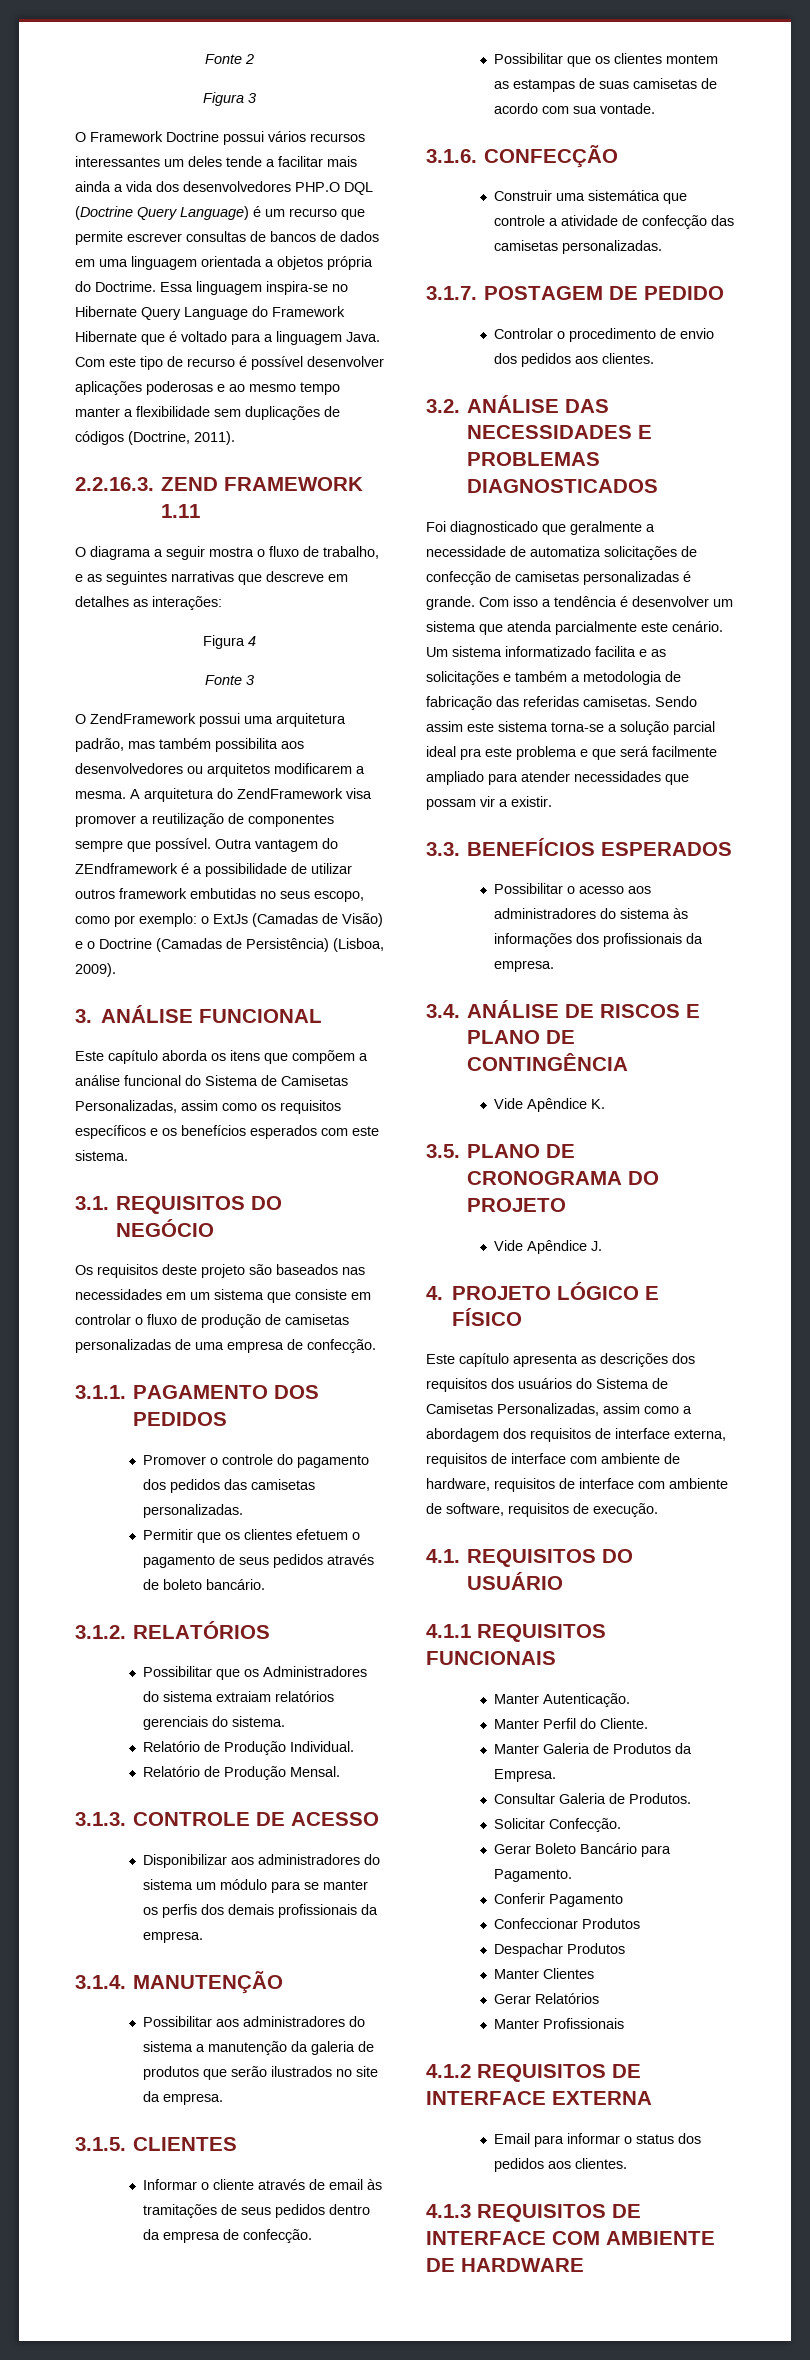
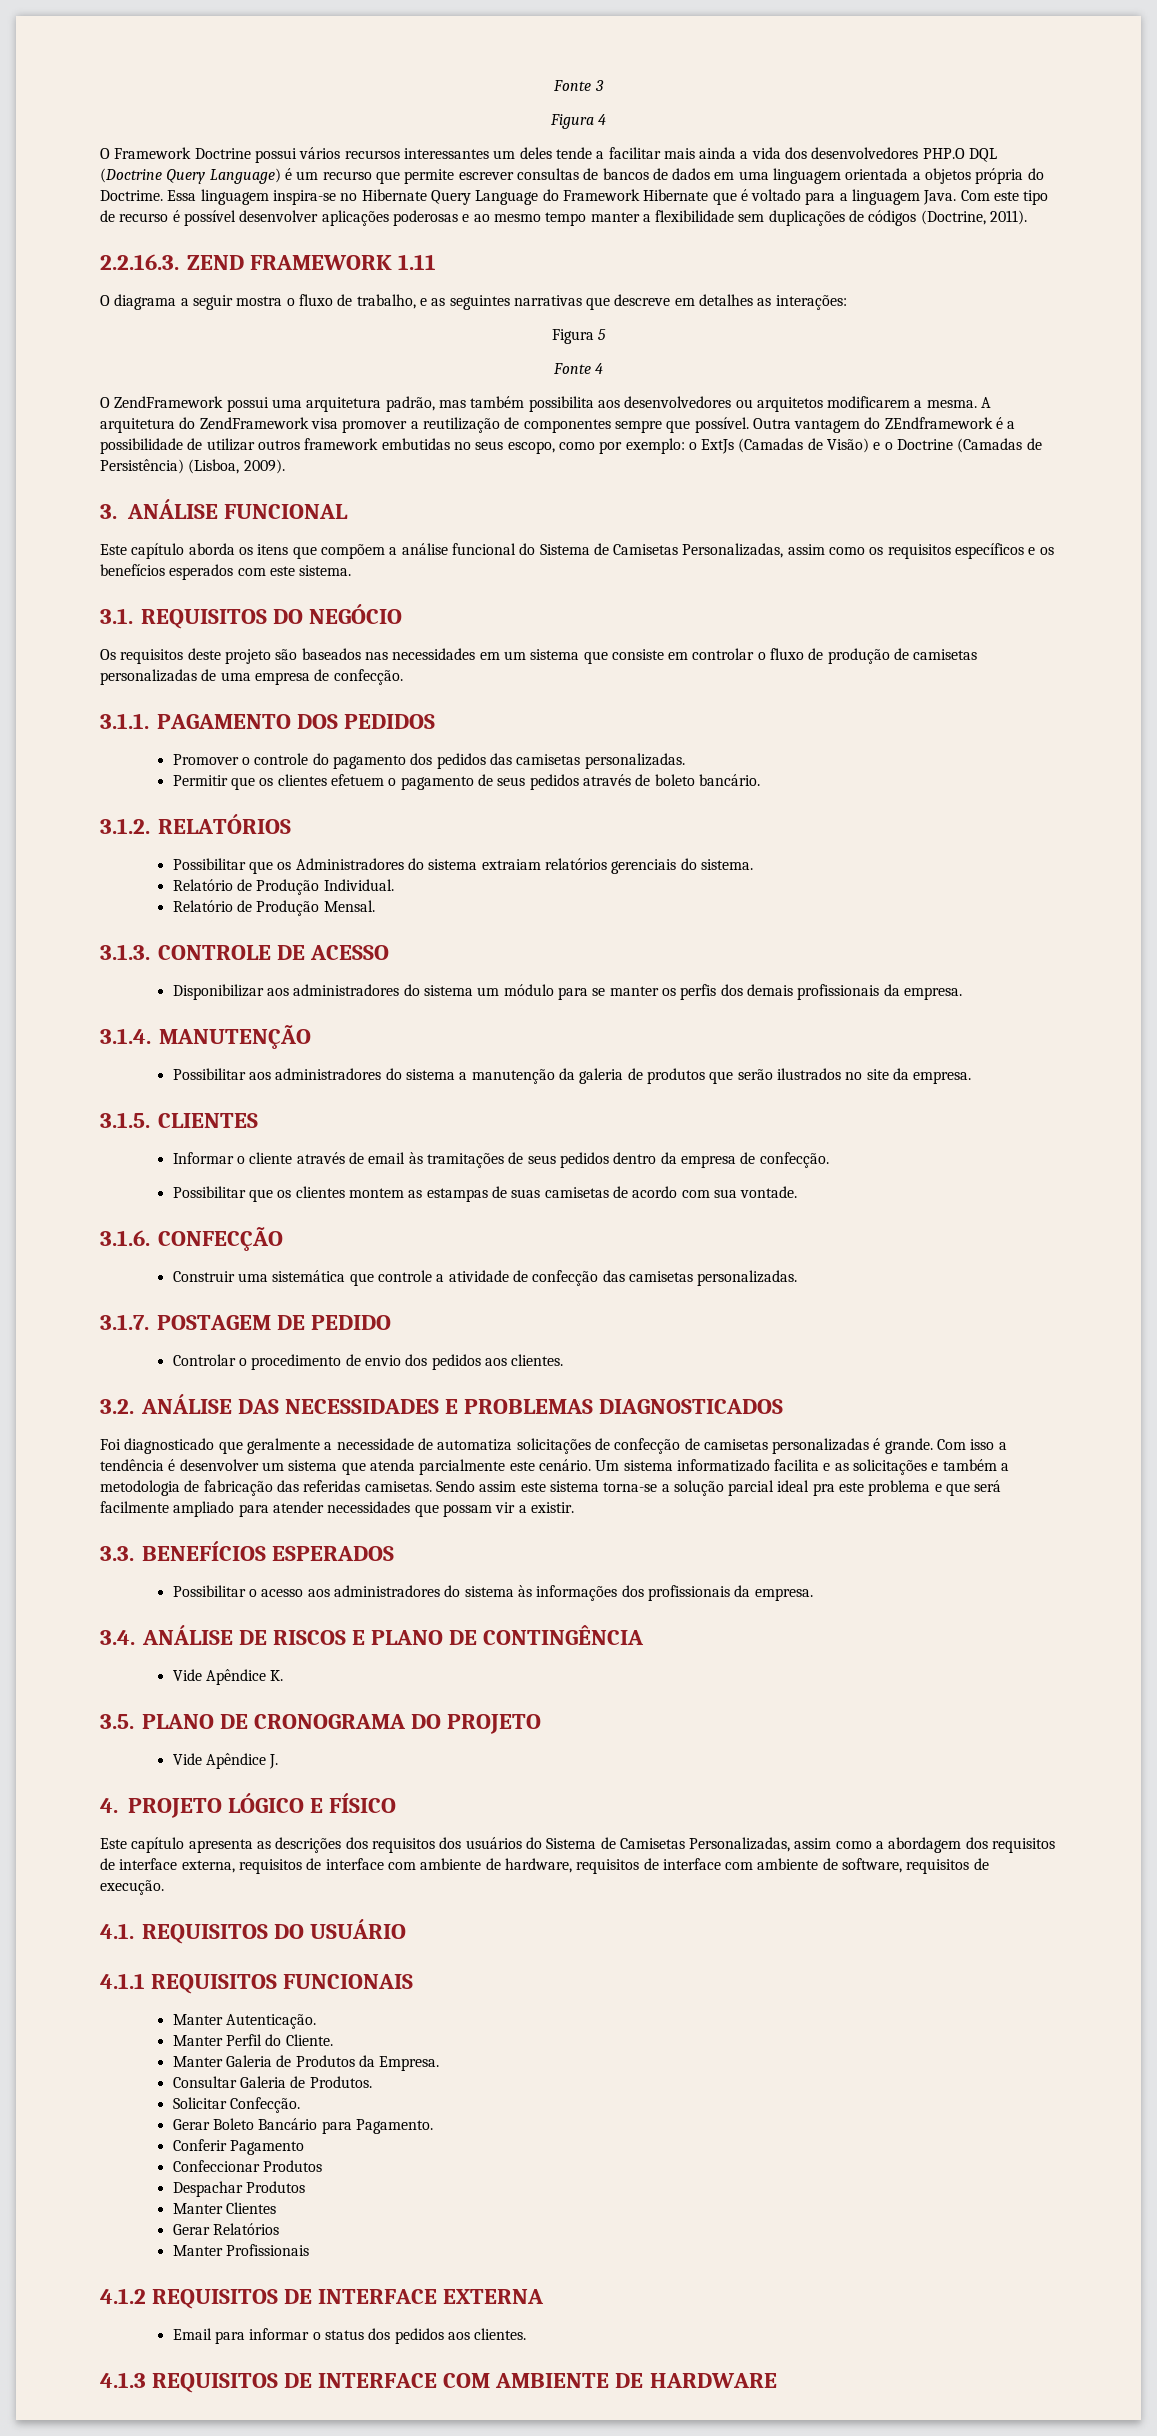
- Fonte 2
- Figura 3
+ Fonte 3
+ Figura 4
- Figura 4
- Fonte 3
+ Figura 5
+ Fonte 4

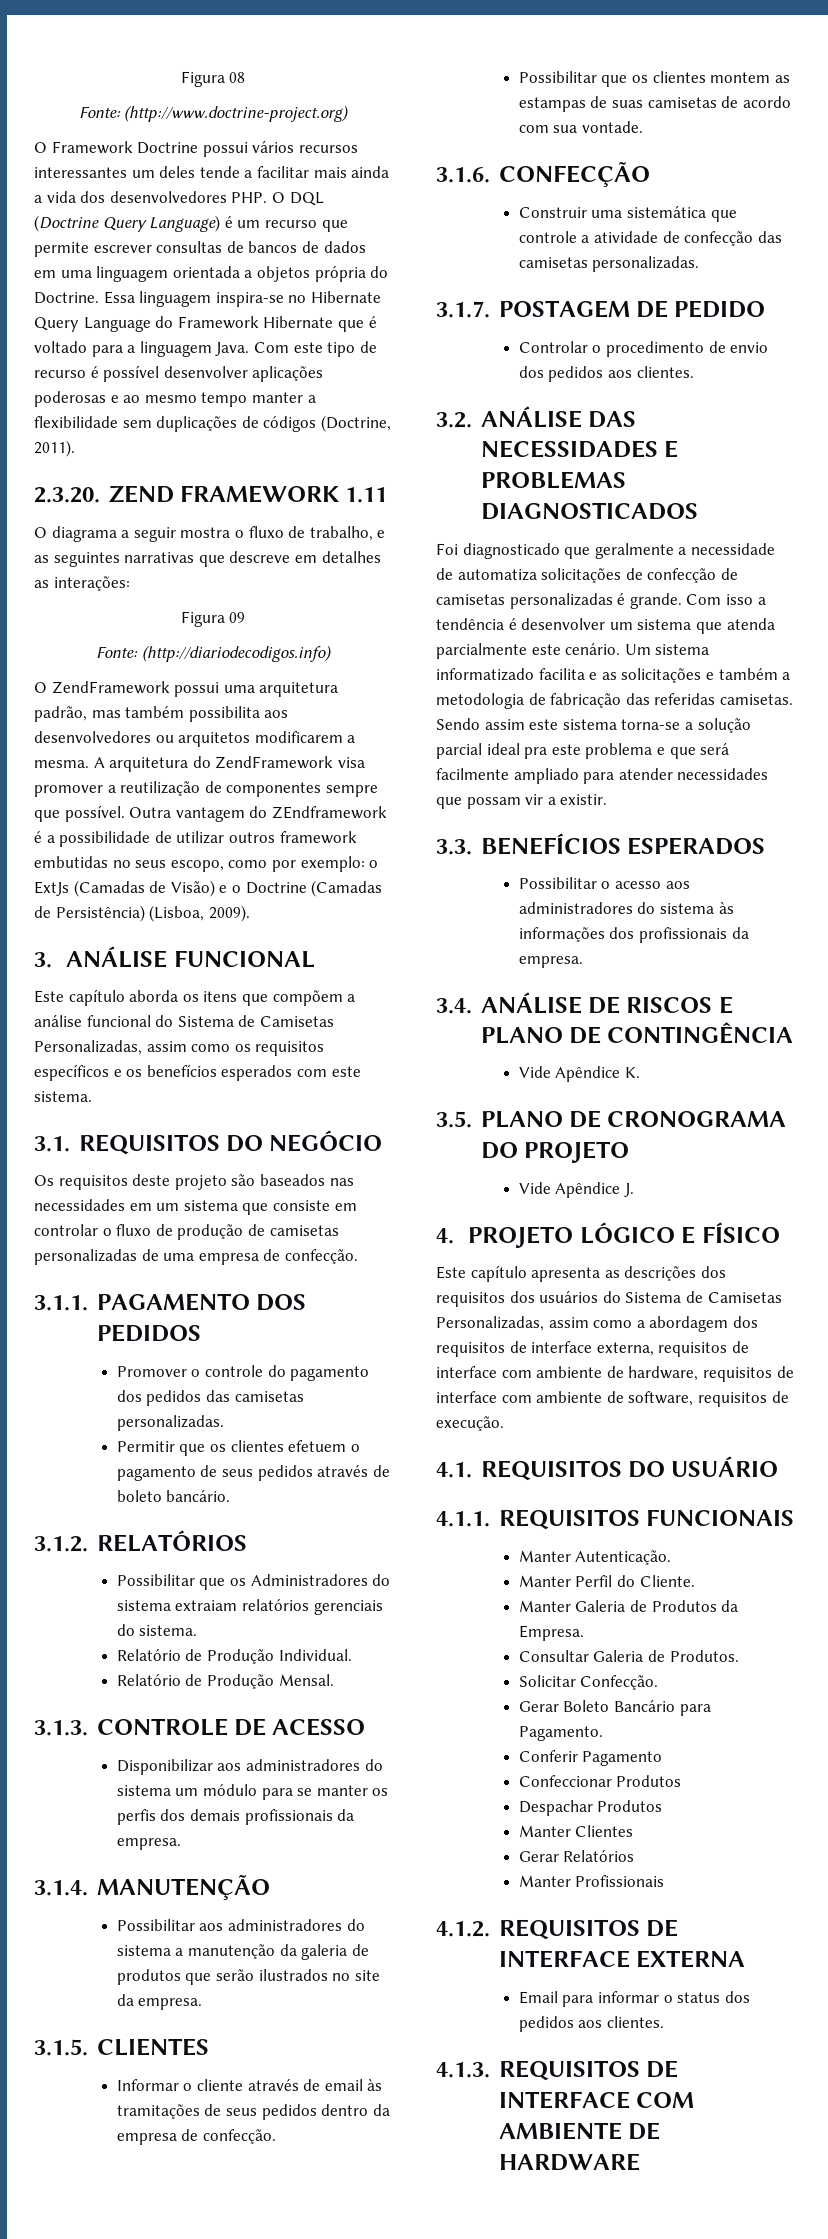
- Fonte 3
- Figura 4
+ Figura 08
+ Fonte: (http://www.doctrine-project.org)
- O Framework Doctrine possui vários recursos interessantes um deles tende a facilitar mais ainda a vida dos desenvolvedores PHP.O DQL (Doctrine Query Language) é um recurso que permite escrever consultas de bancos de dados em uma linguagem orientada a objetos própria do Doctrime.
+ O Framework Doctrine possui vários recursos interessantes um deles tende a facilitar mais ainda a vida dos desenvolvedores PHP. O DQL (Doctrine Query Language) é um recurso que permite escrever consultas de bancos de dados em uma linguagem orientada a objetos própria do Doctrine.
- 2.2.16.3. ZEND FRAMEWORK 1.11
+ 2.3.20. ZEND FRAMEWORK 1.11
- Figura 5
- Fonte 4
+ Figura 09
+ Fonte: (http://diariodecodigos.info)
- 4.1.1 REQUISITOS FUNCIONAIS
+ 4.1.1. REQUISITOS FUNCIONAIS
- 4.1.2 REQUISITOS DE INTERFACE EXTERNA
+ 4.1.2. REQUISITOS DE INTERFACE EXTERNA
- 4.1.3 REQUISITOS DE INTERFACE COM AMBIENTE DE HARDWARE
+ 4.1.3. REQUISITOS DE INTERFACE COM AMBIENTE DE HARDWARE

